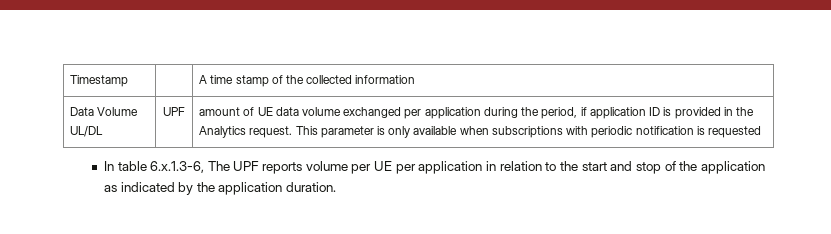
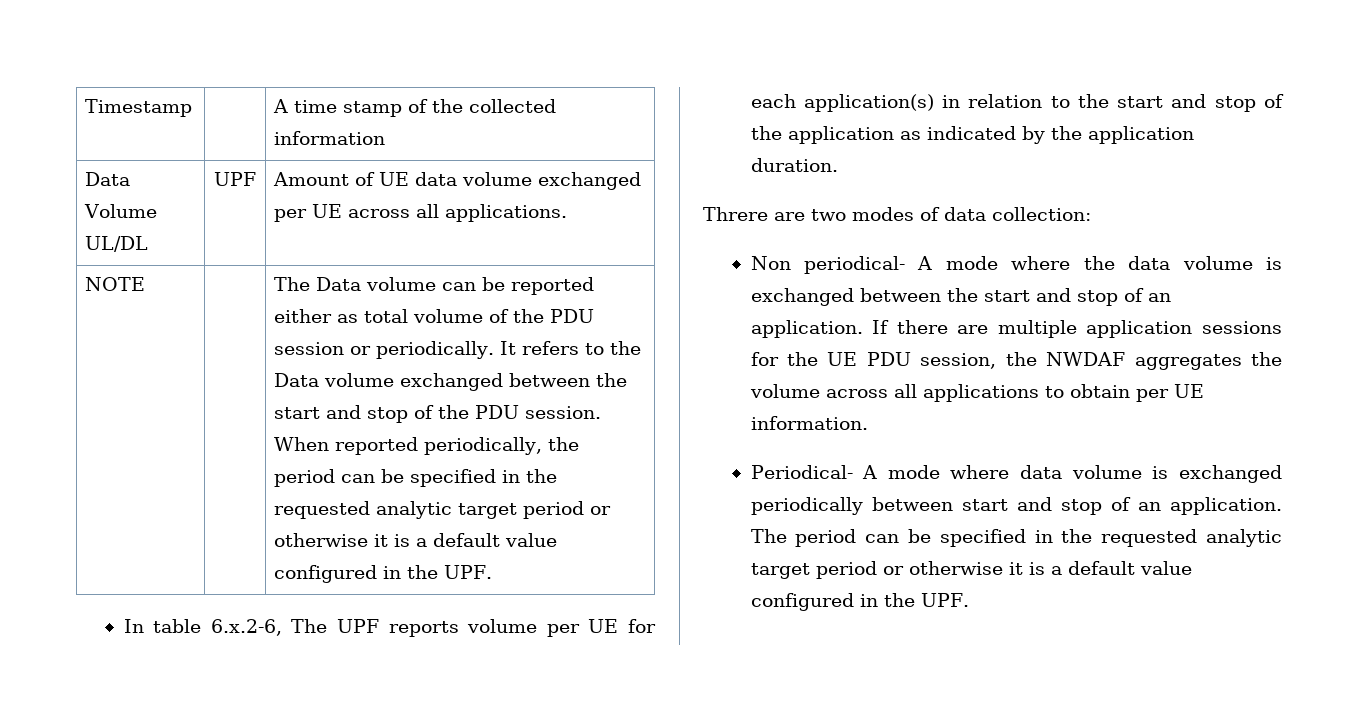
- Data Volume UL/DL | UPF | amount of UE data volume exchanged per application during the period, if application ID is provided in the Analytics request. This parameter is only available when subscriptions with periodic notification is requested
+ Data Volume UL/DL | UPF | Amount of UE data volume exchanged per UE across all applications.
+ NOTE | | The Data volume can be reported either as total volume of the PDU session or periodically. It refers to the Data volume exchanged between the start and stop of the PDU session. When reported periodically, the period can be specified in the requested analytic target period or otherwise it is a default value configured in the UPF.
- In table 6.x.1.3-6, The UPF reports volume per UE per application in relation to the start and stop of the application as indicated by the application duration.
+ In table 6.x.2-6, The UPF reports volume per UE for each application(s) in relation to the start and stop of the application as indicated by the application duration.
+ Threre are two modes of data collection:
+ Non periodical- A mode where the data volume is exchanged between the start and stop of an application. If there are multiple application sessions for the UE PDU session, the NWDAF aggregates the volume across all applications to obtain per UE information.
+ Periodical- A mode where data volume is exchanged periodically between start and stop of an application. The period can be specified in the requested analytic target period or otherwise it is a default value configured in the UPF.

